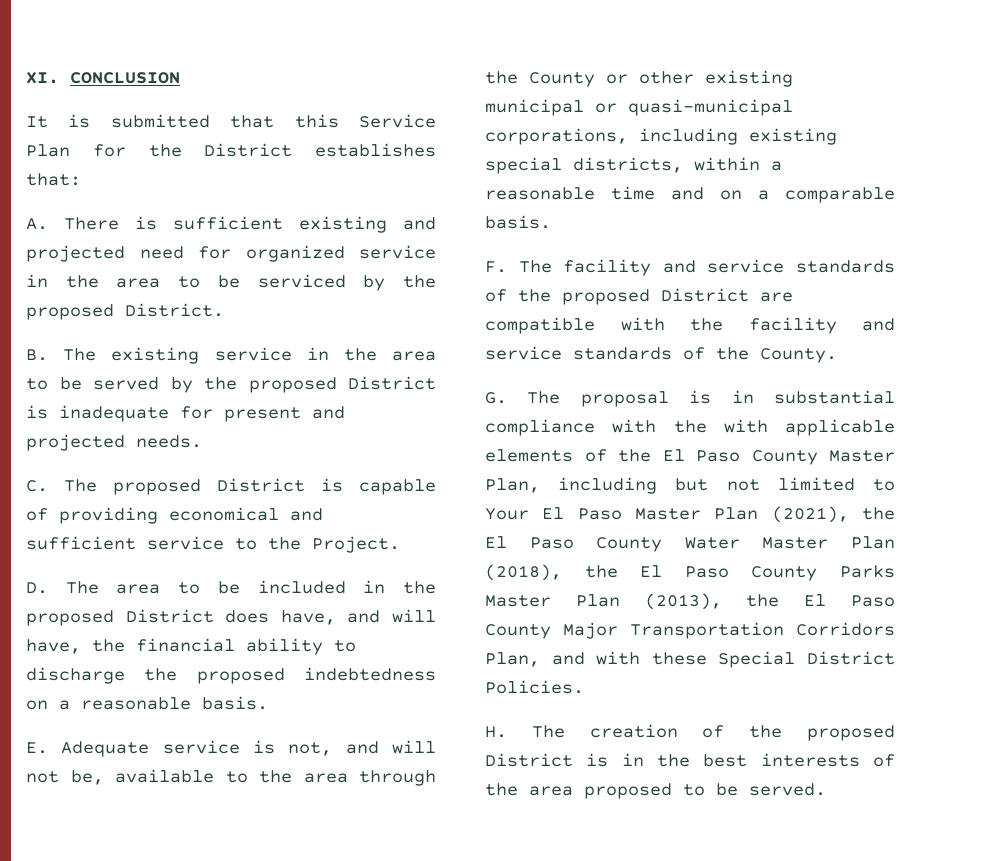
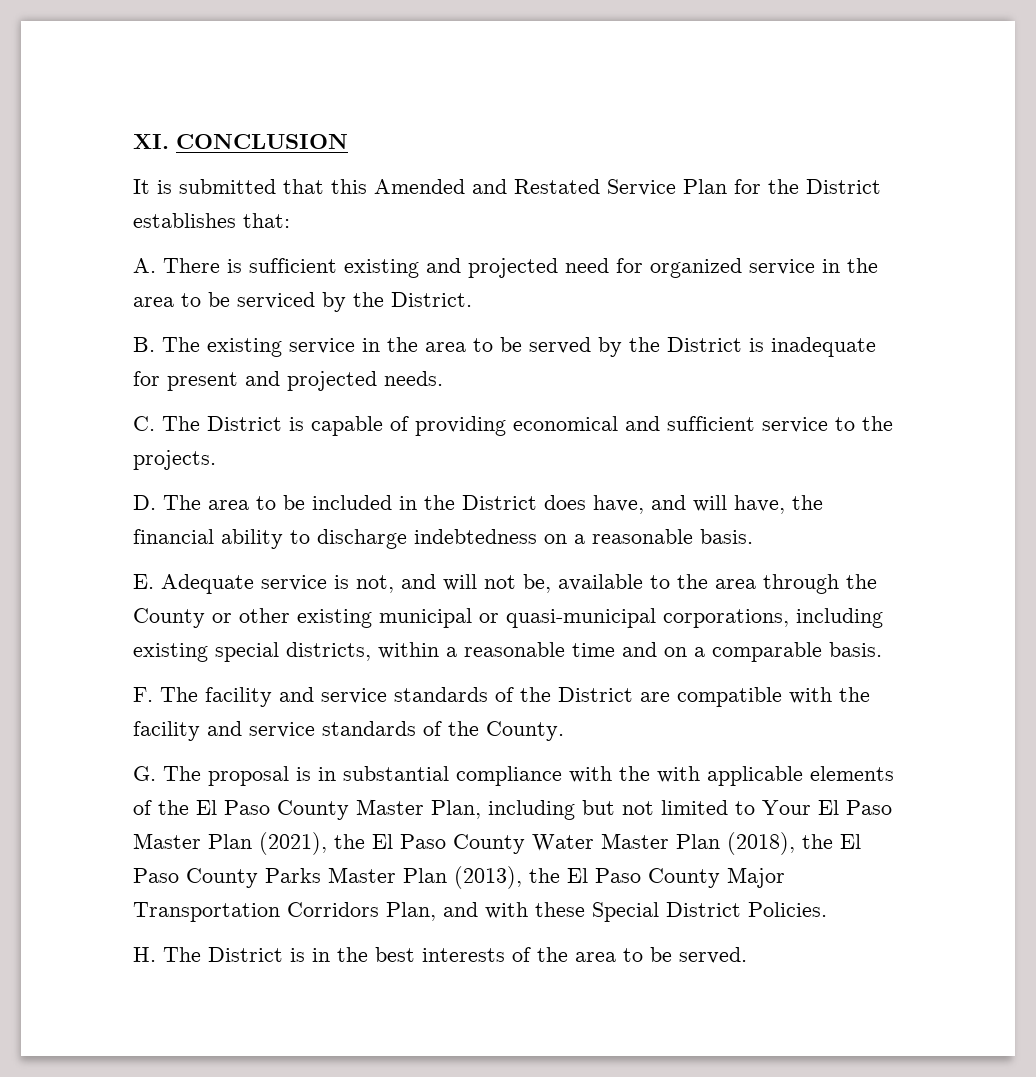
- It is submitted that this Service Plan for the District establishes that:
+ It is submitted that this Amended and Restated Service Plan for the District establishes that:
- A. There is sufficient existing and projected need for organized service in the area to be serviced by the proposed District.
+ A. There is sufficient existing and projected need for organized service in the area to be serviced by the District.
- B. The existing service in the area to be served by the proposed District is inadequate for present and projected needs.
+ B. The existing service in the area to be served by the District is inadequate for present and projected needs.
- C. The proposed District is capable of providing economical and sufficient service to the Project.
+ C. The District is capable of providing economical and sufficient service to the projects.
- D. The area to be included in the proposed District does have, and will have, the financial ability to discharge the proposed indebtedness on a reasonable basis.
+ D. The area to be included in the District does have, and will have, the financial ability to discharge indebtedness on a reasonable basis.
- F. The facility and service standards of the proposed District are compatible with the facility and service standards of the County.
+ F. The facility and service standards of the District are compatible with the facility and service standards of the County.
- H. The creation of the proposed District is in the best interests of the area proposed to be served.
+ H. The District is in the best interests of the area to be served.

